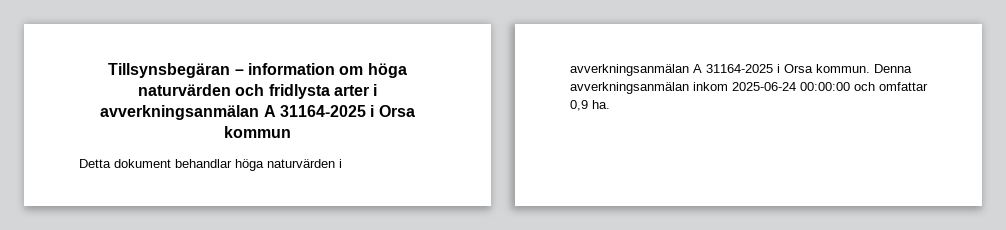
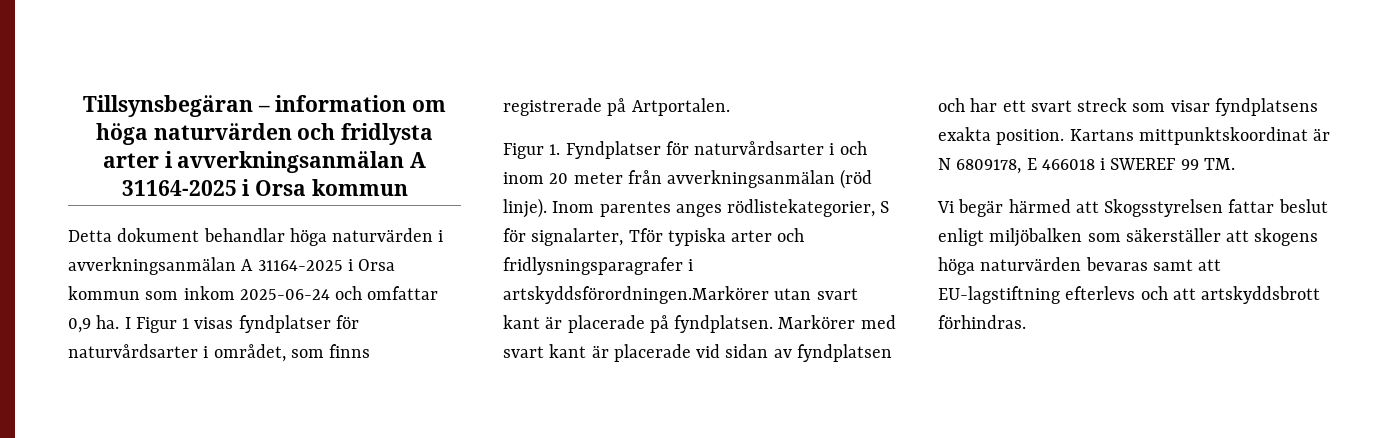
- Detta dokument behandlar höga naturvärden i avverkningsanmälan A 31164-2025 i Orsa kommun. Denna avverkningsanmälan inkom 2025-06-24 00:00:00 och omfattar 0,9 ha.
+ Detta dokument behandlar höga naturvärden i avverkningsanmälan A 31164-2025 i Orsa kommun som inkom 2025-06-24 och omfattar 0,9 ha.
+ I Figur 1 visas fyndplatser för naturvårdsarter i området, som finns registrerade på Artportalen.
+ Figur 1. Fyndplatser för naturvårdsarter i och inom 20 meter från avverkningsanmälan (röd linje). Inom parentes anges rödlistekategorier, S för signalarter, Tför typiska arter och fridlysningsparagrafer i artskyddsförordningen.Markörer utan svart kant är placerade på fyndplatsen. Markörer med svart kant är placerade vid sidan av fyndplatsen och har ett svart streck som visar fyndplatsens exakta position. Kartans mittpunktskoordinat är N 6809178, E 466018 i SWEREF 99 TM.
+ Vi begär härmed att Skogsstyrelsen fattar beslut enligt miljöbalken som säkerställer att skogens höga naturvärden bevaras samt att EU-lagstiftning efterlevs och att artskyddsbrott förhindras.

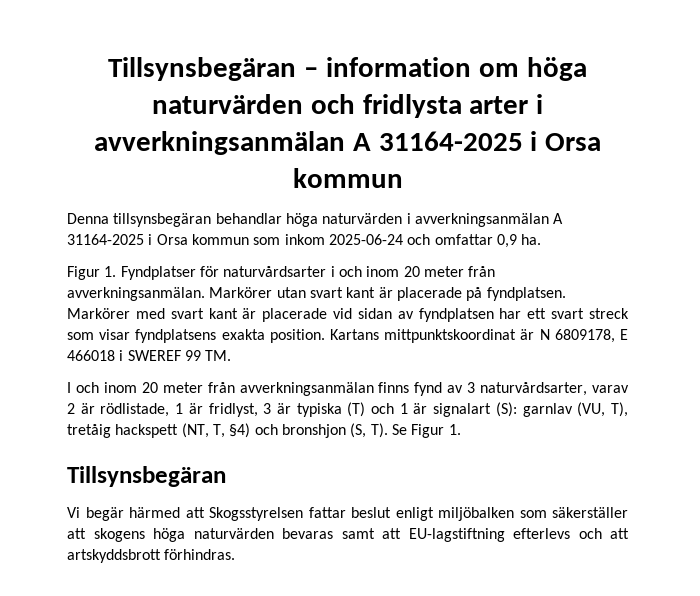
- Detta dokument behandlar höga naturvärden i avverkningsanmälan A 31164-2025 i Orsa kommun som inkom 2025-06-24 och omfattar 0,9 ha. I Figur 1 visas fyndplatser för naturvårdsarter i området, som finns registrerade på Artportalen.
+ Denna tillsynsbegäran behandlar höga naturvärden i avverkningsanmälan A 31164-2025 i Orsa kommun som inkom 2025-06-24 och omfattar 0,9 ha.
- Figur 1. Fyndplatser för naturvårdsarter i och inom 20 meter från avverkningsanmälan (röd linje). Inom parentes anges rödlistekategorier, S för signalarter, Tför typiska arter och fridlysningsparagrafer i artskyddsförordningen.Markörer utan svart kant är placerade på fyndplatsen.
+ Figur 1. Fyndplatser för naturvårdsarter i och inom 20 meter från avverkningsanmälan. Markörer utan svart kant är placerade på fyndplatsen.
- Markörer med svart kant är placerade vid sidan av fyndplatsen och har ett svart streck som visar fyndplatsens exakta position.
+ Markörer med svart kant är placerade vid sidan av fyndplatsen har ett svart streck som visar fyndplatsens exakta position.
+ I och inom 20 meter från avverkningsanmälan finns fynd av 3 naturvårdsarter, varav 2 är rödlistade, 1 är fridlyst, 3 är typiska (T) och 1 är signalart (S): garnlav (VU, T), tretåig hackspett (NT, T, §4) och bronshjon (S, T). Se Figur 1.
+ Tillsynsbegäran

